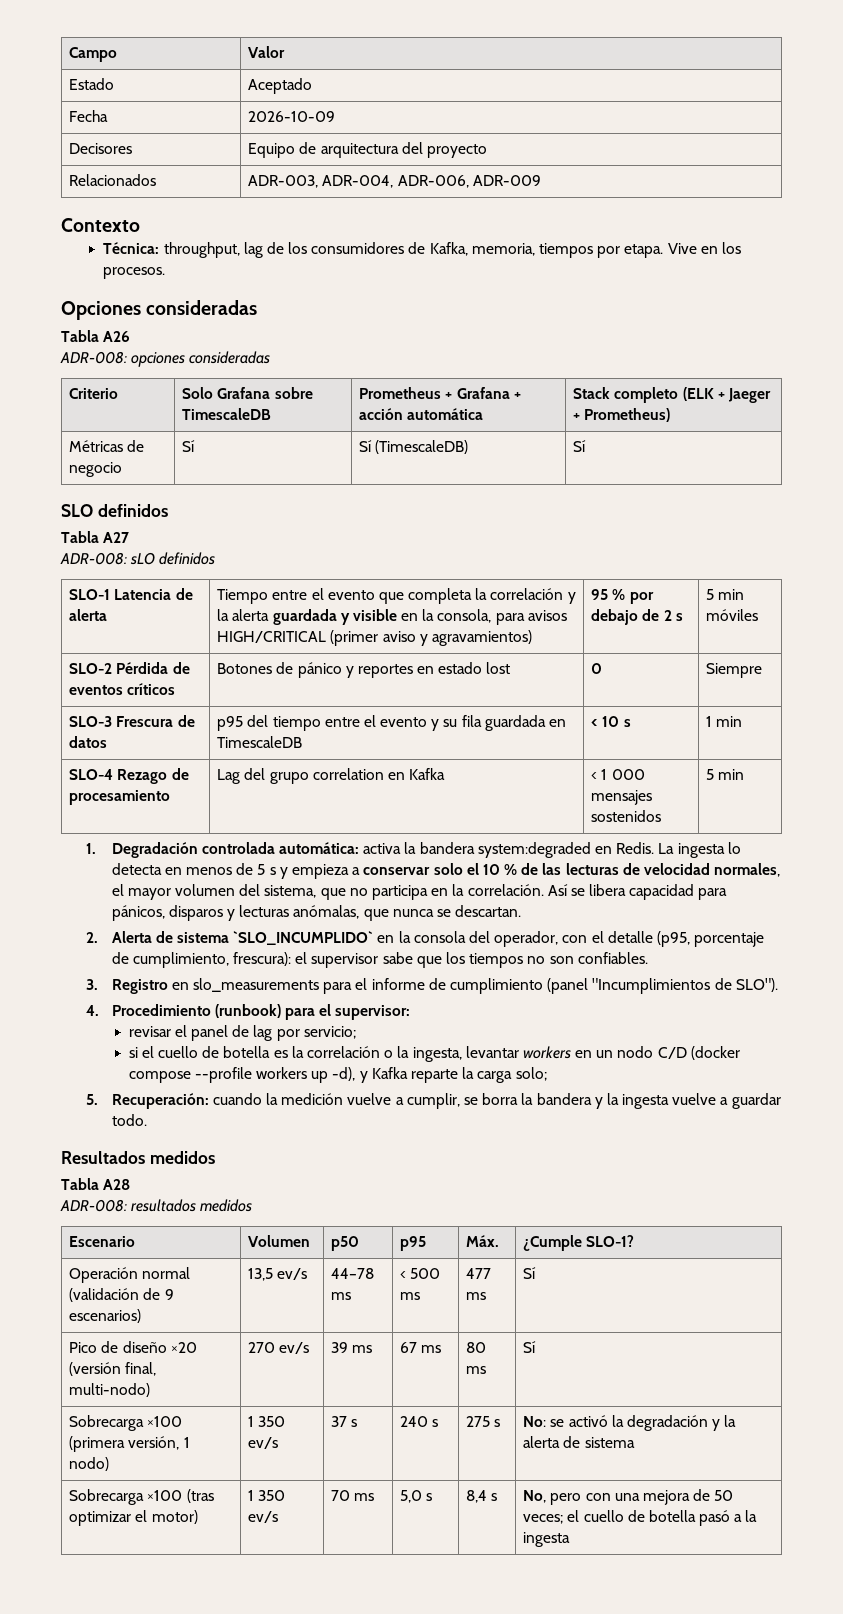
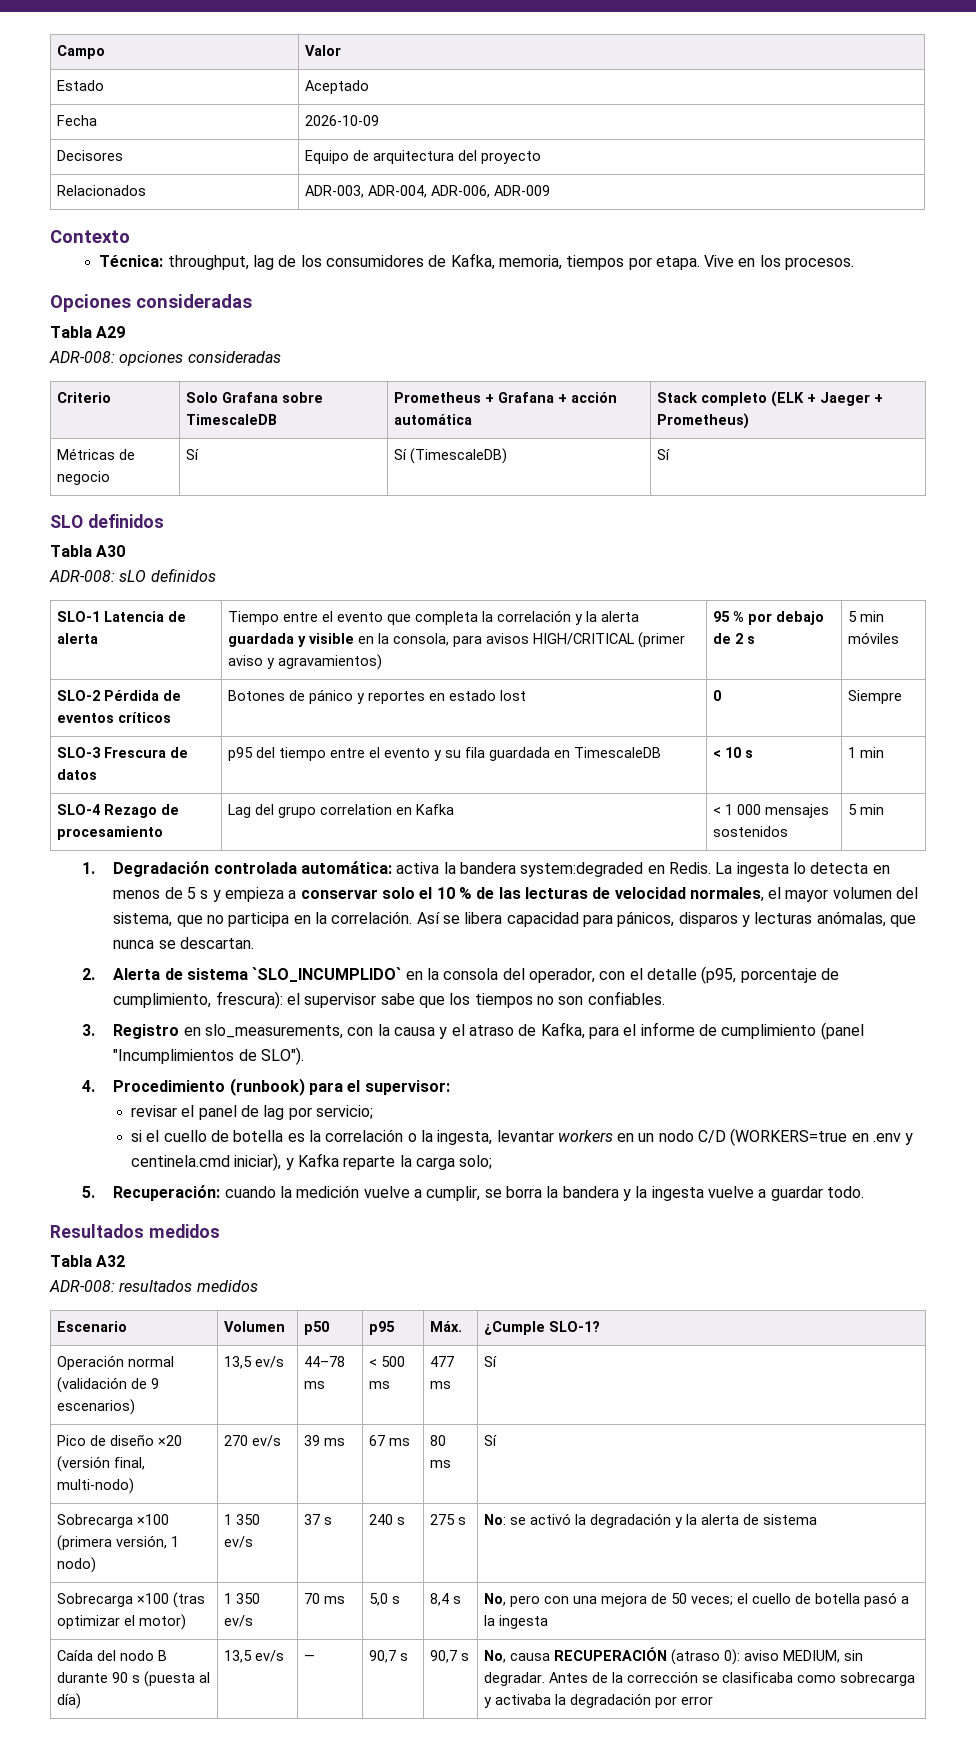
- Tabla A26
+ Tabla A29
- Tabla A27
+ Tabla A30
- 3. Registro en slo_measurements para el informe de cumplimiento (panel "Incumplimientos de SLO").
+ 3. Registro en slo_measurements, con la causa y el atraso de Kafka, para el informe de cumplimiento (panel "Incumplimientos de SLO").
- si el cuello de botella es la correlación o la ingesta, levantar workers en un nodo C/D (docker compose --profile workers up -d), y Kafka reparte la carga solo;
+ si el cuello de botella es la correlación o la ingesta, levantar workers en un nodo C/D (WORKERS=true en .env y centinela.cmd iniciar), y Kafka reparte la carga solo;
- Tabla A28
+ Tabla A32
+ Caída del nodo B durante 90 s (puesta al día) | 13,5 ev/s | — | 90,7 s | 90,7 s | No, causa RECUPERACIÓN (atraso 0): aviso MEDIUM, sin degradar. Antes de la corrección se clasificaba como sobrecarga y activaba la degradación por error

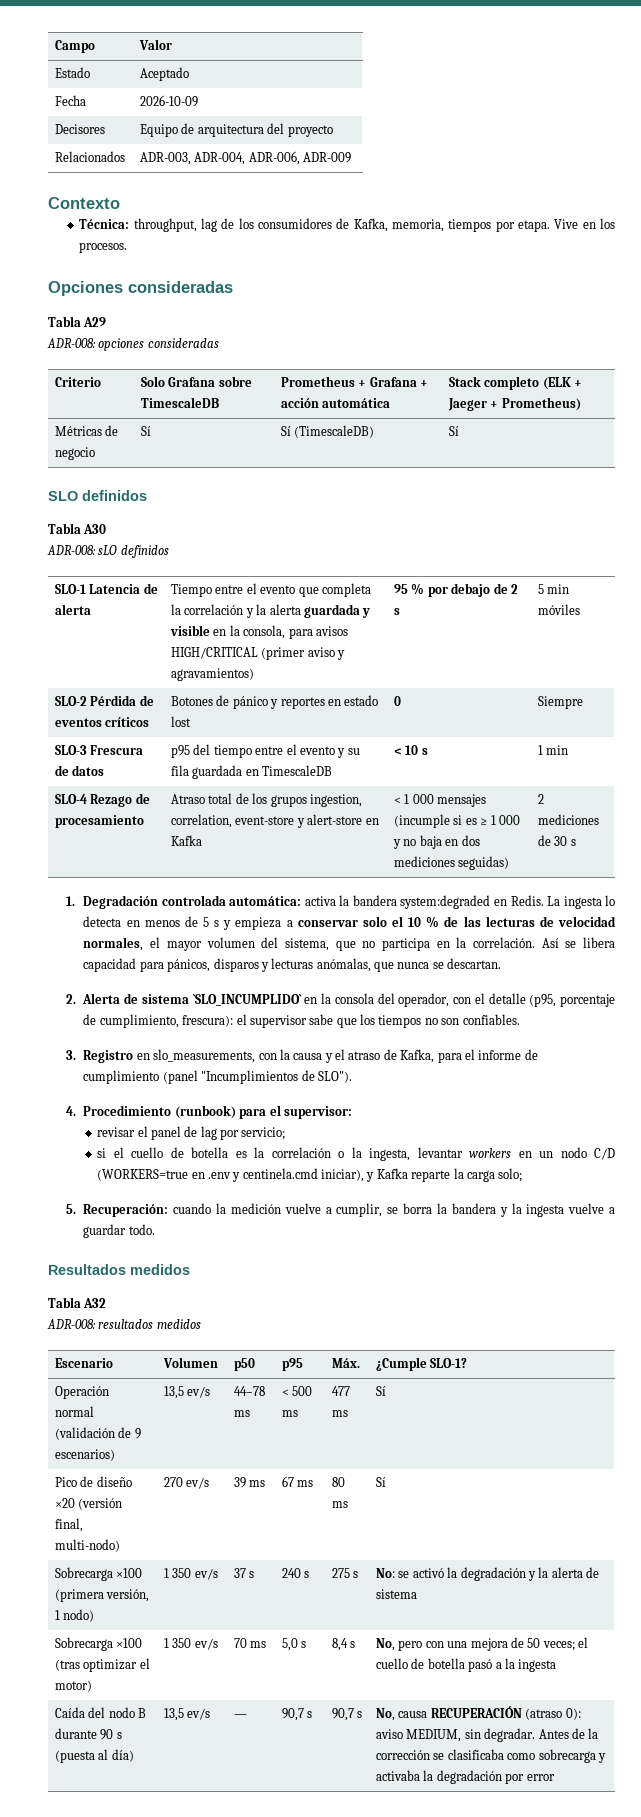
- SLO-4 Rezago de procesamiento | Lag del grupo correlation en Kafka | < 1 000 mensajes sostenidos | 5 min
+ SLO-4 Rezago de procesamiento | Atraso total de los grupos ingestion, correlation, event-store y alert-store en Kafka | < 1 000 mensajes (incumple si es ≥ 1 000 y no baja en dos mediciones seguidas) | 2 mediciones de 30 s

